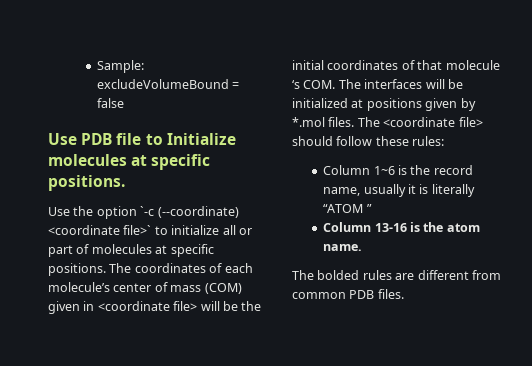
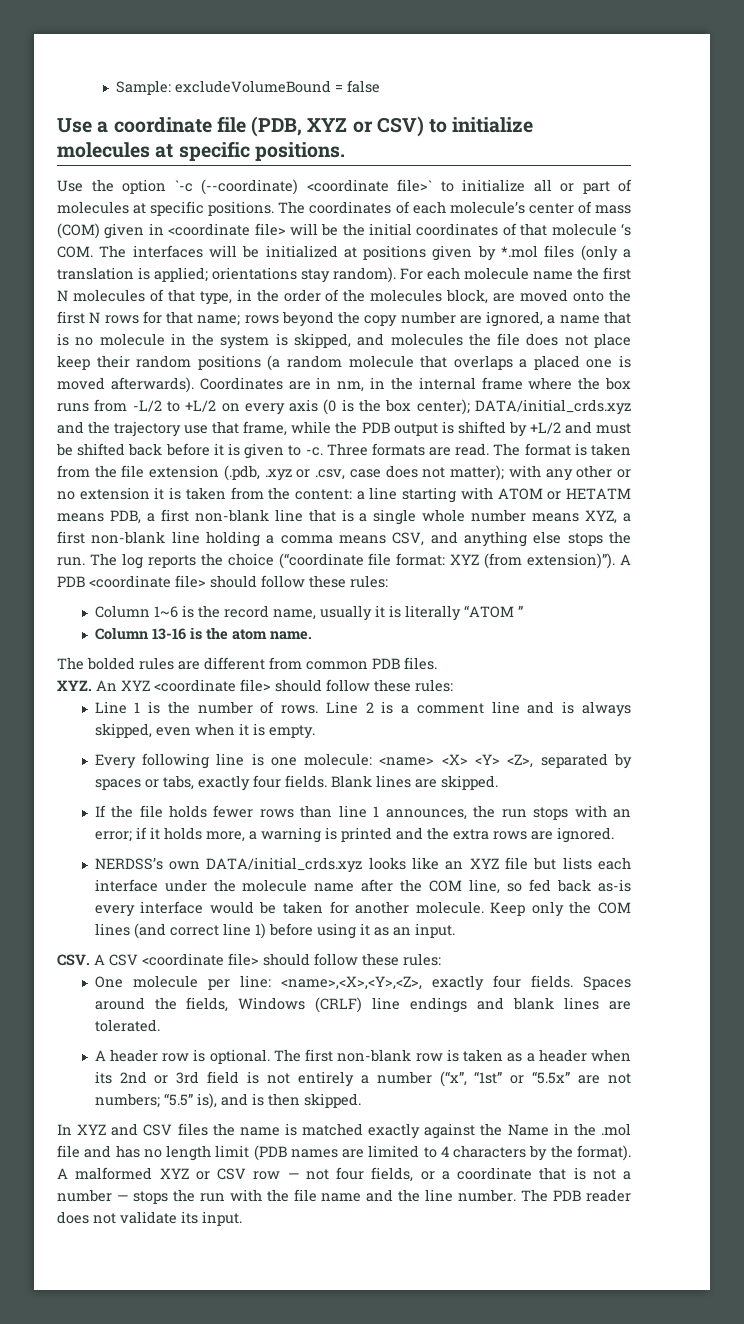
- Use PDB file to Initialize molecules at specific positions.
+ Use a coordinate file (PDB, XYZ or CSV) to initialize molecules at specific positions.
- The coordinates of each molecule’s center of mass (COM) given in <coordinate file> will be the initial coordinates of that molecule ‘s COM. The interfaces will be initialized at positions given by *.mol files. The <coordinate file> should follow these rules:
+ The coordinates of each molecule’s center of mass (COM) given in <coordinate file> will be the initial coordinates of that molecule ‘s COM. The interfaces will be initialized at positions given by *.mol files (only a translation is applied; orientations stay random). For each molecule name the first N molecules of that type, in the order of the molecules block, are moved onto the first N rows for that name; rows beyond the copy number are ignored, a name that is no molecule in the system is skipped, and molecules the file does not place keep their random positions (a random molecule that overlaps a placed one is moved afterwards). Coordinates are in nm, in the internal frame where the box runs from -L/2 to +L/2 on every axis (0 is the box center); DATA/initial_crds.xyz and the trajectory use that frame, while the PDB output is shifted by +L/2 and must be shifted back before it is given to -c. Three formats are read. The format is taken from the file extension (.pdb, .xyz or .csv, case does not matter); with any other or no extension it is taken from the content: a line starting with ATOM or HETATM means PDB, a first non-blank line that is a single whole number means XYZ, a first non-blank line holding a comma means CSV, and anything else stops the run. The log reports the choice (“coordinate file format: XYZ (from extension)”). A PDB <coordinate file> should follow these rules:
+ XYZ. An XYZ <coordinate file> should follow these rules:
+ Line 1 is the number of rows. Line 2 is a comment line and is always skipped, even when it is empty.
+ Every following line is one molecule: <name> <X> <Y> <Z>, separated by spaces or tabs, exactly four fields. Blank lines are skipped.
+ If the file holds fewer rows than line 1 announces, the run stops with an error; if it holds more, a warning is printed and the extra rows are ignored.
+ NERDSS’s own DATA/initial_crds.xyz looks like an XYZ file but lists each interface under the molecule name after the COM line, so fed back as-is every interface would be taken for another molecule. Keep only the COM lines (and correct line 1) before using it as an input.
+ CSV. A CSV <coordinate file> should follow these rules:
+ One molecule per line: <name>,<X>,<Y>,<Z>, exactly four fields. Spaces around the fields, Windows (CRLF) line endings and blank lines are tolerated.
+ A header row is optional. The first non-blank row is taken as a header when its 2nd or 3rd field is not entirely a number (“x”, “1st” or “5.5x” are not numbers; “5.5” is), and is then skipped.
+ In XYZ and CSV files the name is matched exactly against the Name in the .mol file and has no length limit (PDB names are limited to 4 characters by the format). A malformed XYZ or CSV row — not four fields, or a coordinate that is not a number — stops the run with the file name and the line number. The PDB reader does not validate its input.

